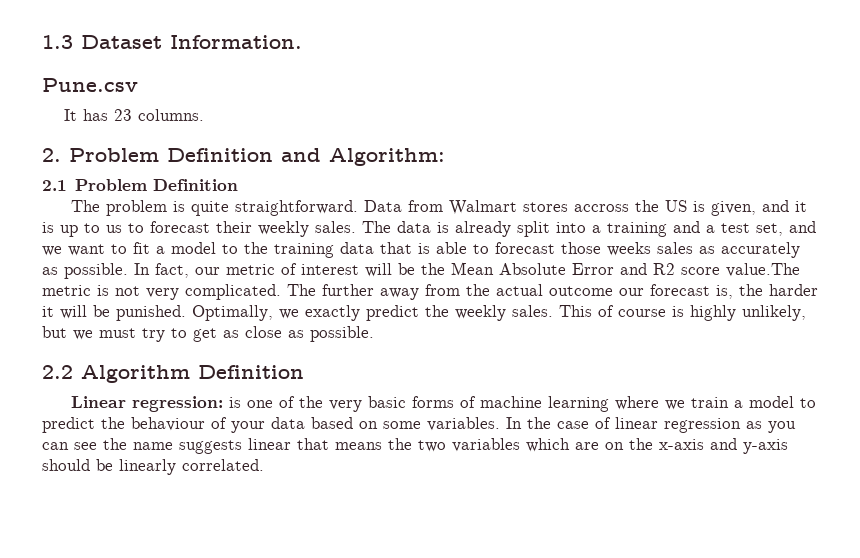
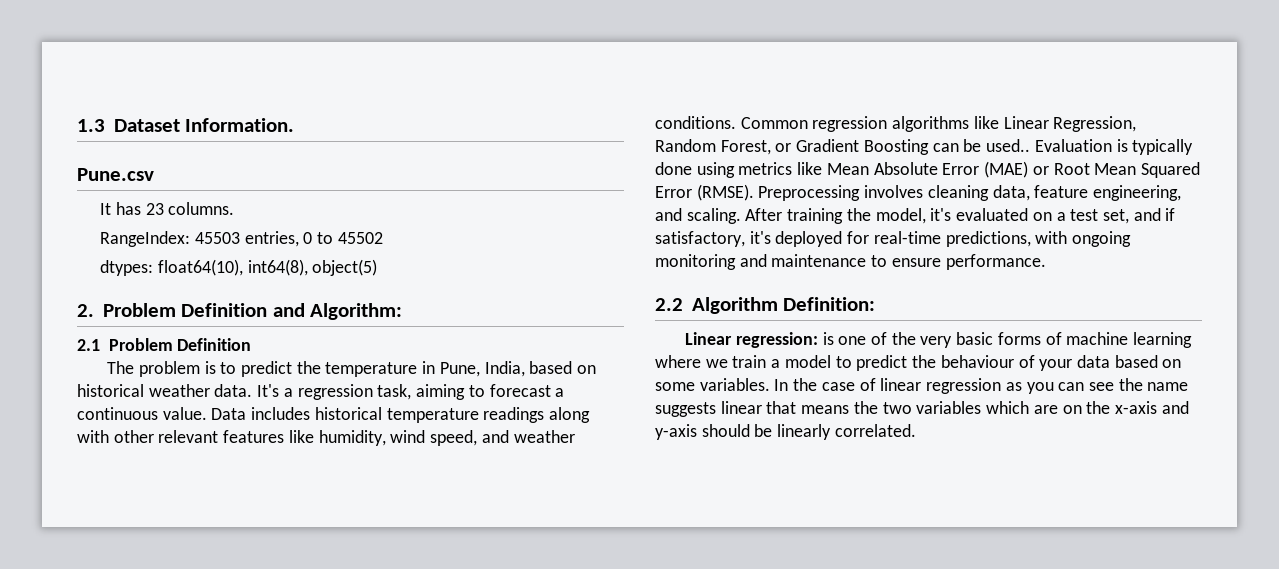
+ RangeIndex: 45503 entries, 0 to 45502
+ dtypes: float64(10), int64(8), object(5)
- The problem is quite straightforward. Data from Walmart stores accross the US is given, and it is up to us to forecast their weekly sales. The data is already split into a training and a test set, and we want to fit a model to the training data that is able to forecast those weeks sales as accurately as possible. In fact, our metric of interest will be the Mean Absolute Error and R2 score value.The metric is not very complicated. The further away from the actual outcome our forecast is, the harder it will be punished. Optimally, we exactly predict the weekly sales. This of course is highly unlikely, but we must try to get as close as possible.
+ The problem is to predict the temperature in Pune, India, based on historical weather data. It's a regression task, aiming to forecast a continuous value. Data includes historical temperature readings along with other relevant features like humidity, wind speed, and weather conditions. Common regression algorithms like Linear Regression, Random Forest, or Gradient Boosting can be used.. Evaluation is typically done using metrics like Mean Absolute Error (MAE) or Root Mean Squared Error (RMSE). Preprocessing involves cleaning data, feature engineering, and scaling. After training the model, it's evaluated on a test set, and if satisfactory, it's deployed for real-time predictions, with ongoing monitoring and maintenance to ensure performance.
- 2.2 Algorithm Definition
+ 2.2 Algorithm Definition:

